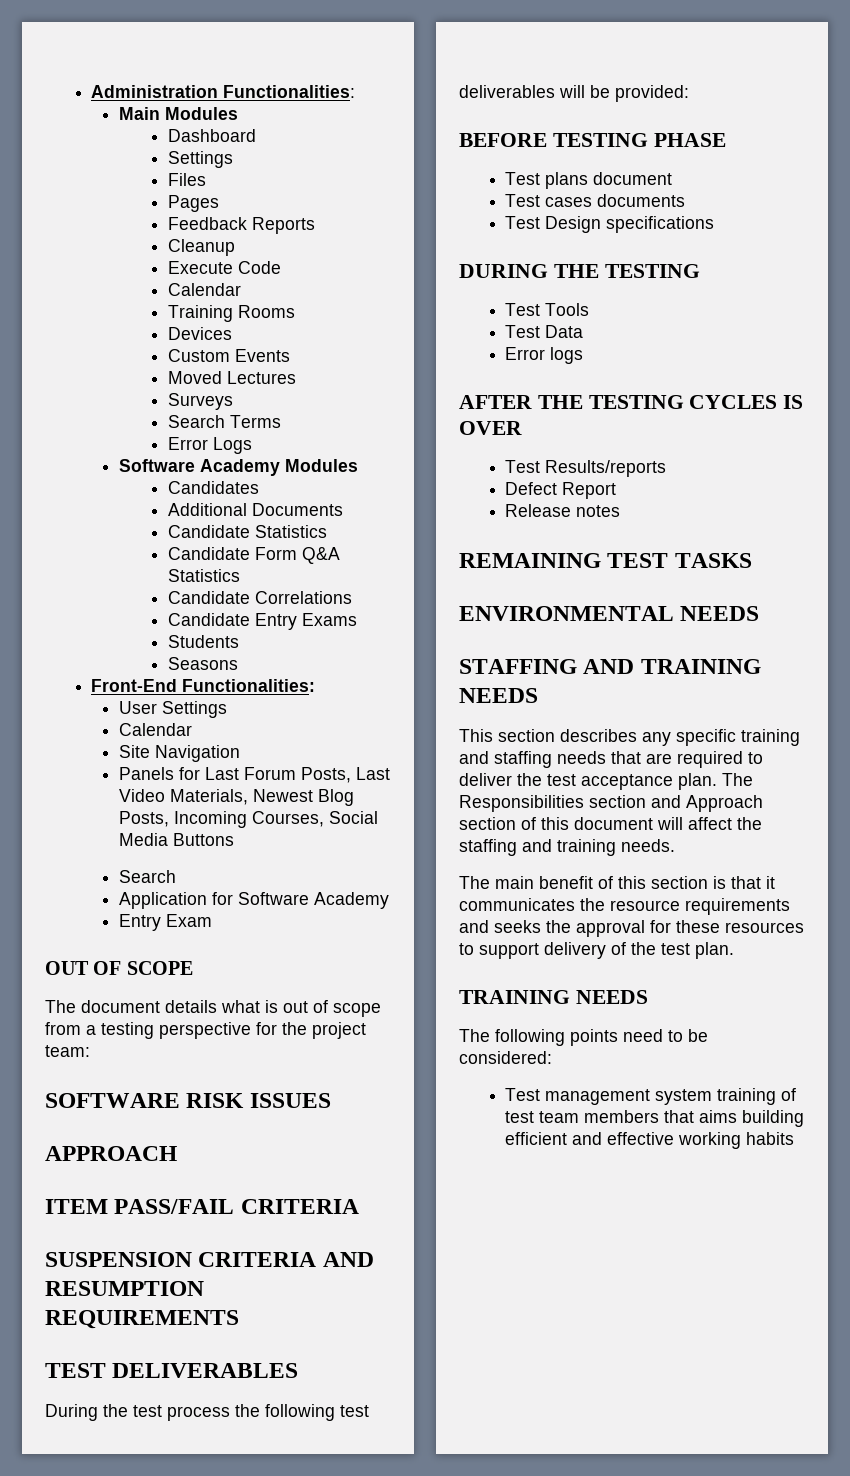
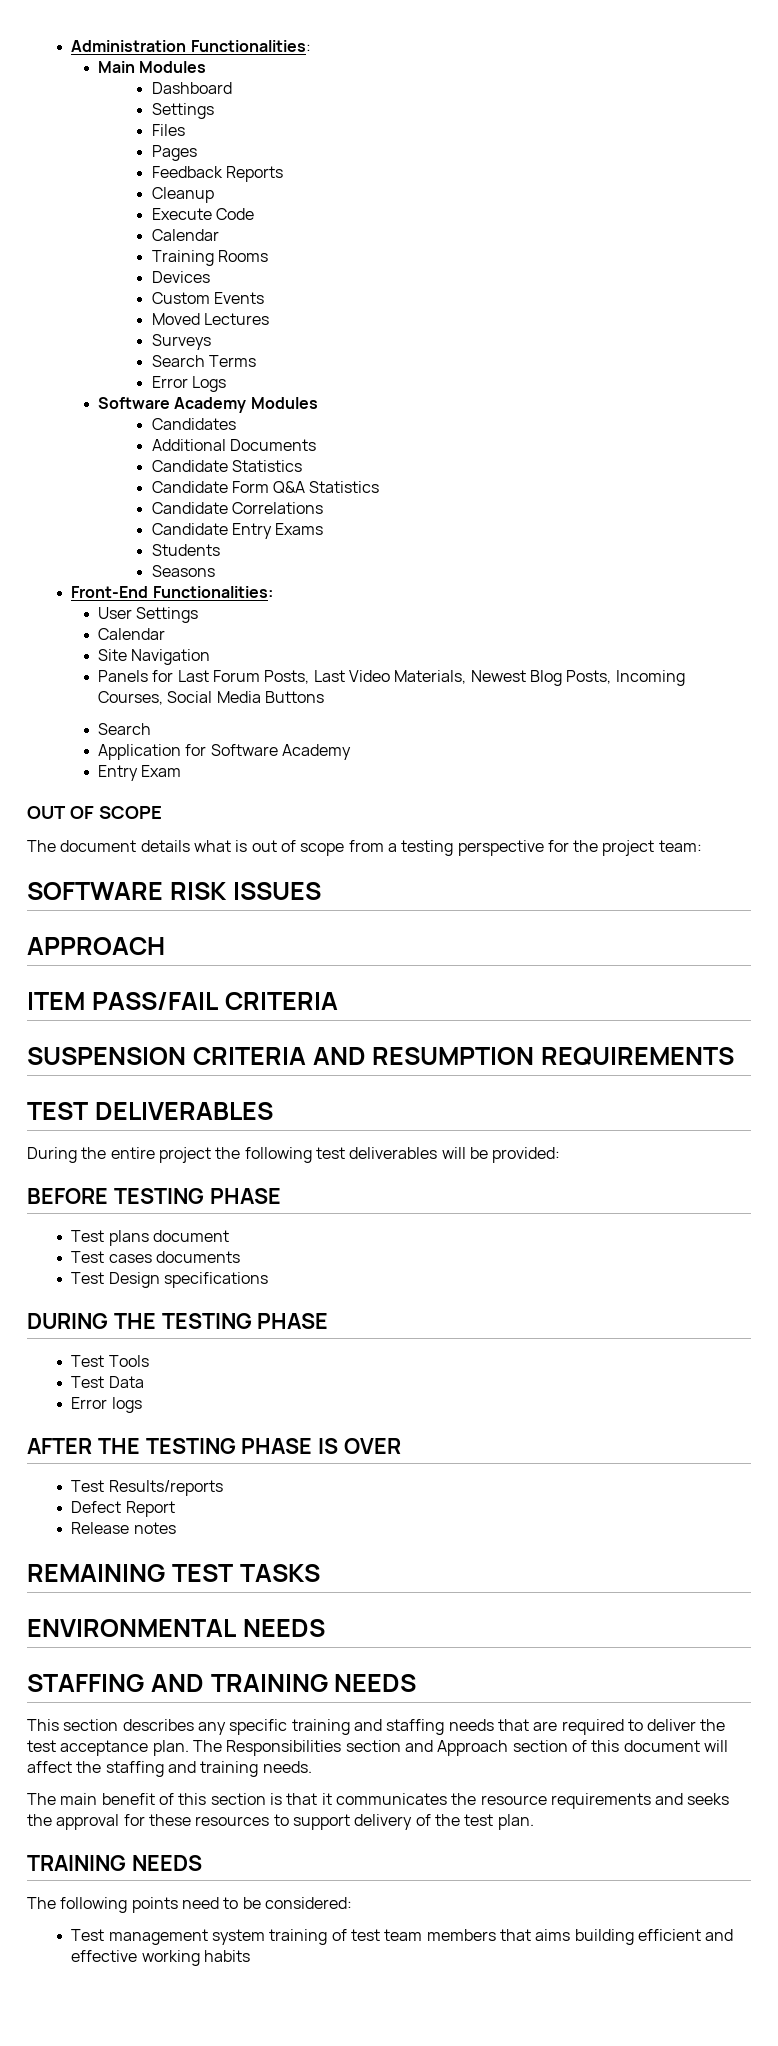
- During the test process the following test deliverables will be provided:
+ During the entire project the following test deliverables will be provided:
- DURING THE TESTING
+ DURING THE TESTING PHASE
- AFTER THE TESTING CYCLES IS OVER
+ AFTER THE TESTING PHASE IS OVER

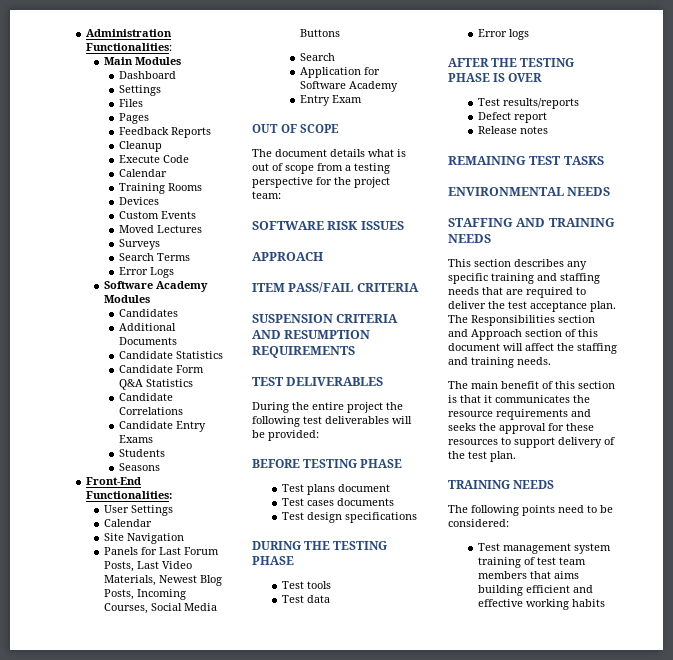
- Test Design specifications
+ Test design specifications
- Test Tools
- Test Data
+ Test tools
+ Test data
- Test Results/reports
+ Test results/reports
- Defect Report
+ Defect report

